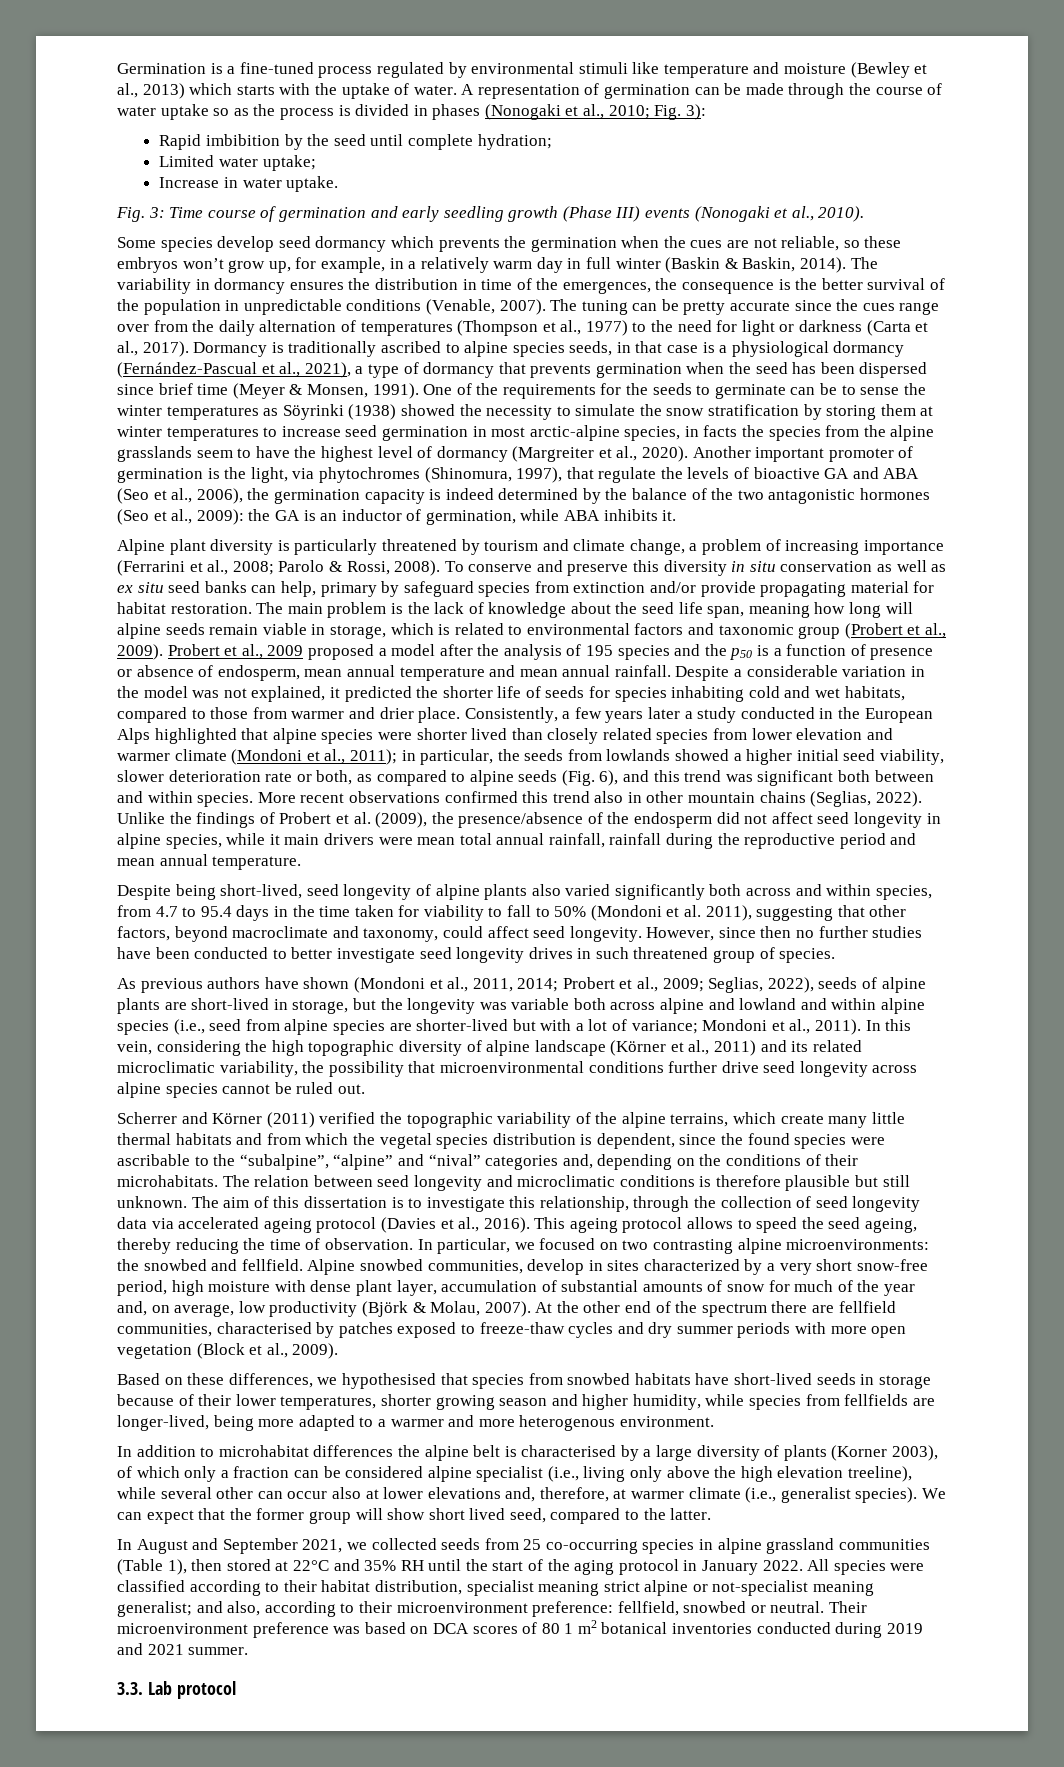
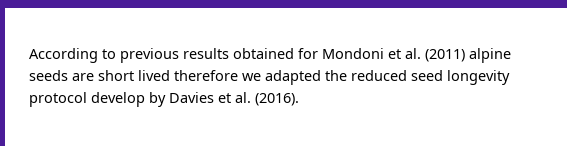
- Germination is a fine-tuned process regulated by environmental stimuli like temperature and moisture (Bewley et al., 2013) which starts with the uptake of water. A representation of germination can be made through the course of water uptake so as the process is divided in phases (Nonogaki et al., 2010; Fig. 3):
- Rapid imbibition by the seed until complete hydration;
- Limited water uptake;
- Increase in water uptake.
- Fig. 3: Time course of germination and early seedling growth (Phase III) events (Nonogaki et al., 2010).
- Some species develop seed dormancy which prevents the germination when the cues are not reliable, so these embryos won’t grow up, for example, in a relatively warm day in full winter (Baskin & Baskin, 2014). The variability in dormancy ensures the distribution in time of the emergences, the consequence is the better survival of the population in unpredictable conditions (Venable, 2007). The tuning can be pretty accurate since the cues range over from the daily alternation of temperatures (Thompson et al., 1977) to the need for light or darkness (Carta et al., 2017). Dormancy is traditionally ascribed to alpine species seeds, in that case is a physiological dormancy (Fernández‐Pascual et al., 2021), a type of dormancy that prevents germination when the seed has been dispersed since brief time (Meyer & Monsen, 1991). One of the requirements for the seeds to germinate can be to sense the winter temperatures as Söyrinki (1938) showed the necessity to simulate the snow stratification by storing them at winter temperatures to increase seed germination in most arctic-alpine species, in facts the species from the alpine grasslands seem to have the highest level of dormancy (Margreiter et al., 2020). Another important promoter of germination is the light, via phytochromes (Shinomura, 1997), that regulate the levels of bioactive GA and ABA (Seo et al., 2006), the germination capacity is indeed determined by the balance of the two antagonistic hormones (Seo et al., 2009): the GA is an inductor of germination, while ABA inhibits it.
- Alpine plant diversity is particularly threatened by tourism and climate change, a problem of increasing importance (Ferrarini et al., 2008; Parolo & Rossi, 2008). To conserve and preserve this diversity in situ conservation as well as ex situ seed banks can help, primary by safeguard species from extinction and/or provide propagating material for habitat restoration. The main problem is the lack of knowledge about the seed life span, meaning how long will alpine seeds remain viable in storage, which is related to environmental factors and taxonomic group (Probert et al., 2009). Probert et al., 2009 proposed a model after the analysis of 195 species and the p50 is a function of presence or absence of endosperm, mean annual temperature and mean annual rainfall. Despite a considerable variation in the model was not explained, it predicted the shorter life of seeds for species inhabiting cold and wet habitats, compared to those from warmer and drier place. Consistently, a few years later a study conducted in the European Alps highlighted that alpine species were shorter lived than closely related species from lower elevation and warmer climate (Mondoni et al., 2011); in particular, the seeds from lowlands showed a higher initial seed viability, slower deterioration rate or both, as compared to alpine seeds (Fig. 6), and this trend was significant both between and within species. More recent observations confirmed this trend also in other mountain chains (Seglias, 2022). Unlike the findings of Probert et al. (2009), the presence/absence of the endosperm did not affect seed longevity in alpine species, while it main drivers were mean total annual rainfall, rainfall during the reproductive period and mean annual temperature.
- Despite being short-lived, seed longevity of alpine plants also varied significantly both across and within species, from 4.7 to 95.4 days in the time taken for viability to fall to 50% (Mondoni et al. 2011), suggesting that other factors, beyond macroclimate and taxonomy, could affect seed longevity. However, since then no further studies have been conducted to better investigate seed longevity drives in such threatened group of species.
- As previous authors have shown (Mondoni et al., 2011, 2014; Probert et al., 2009; Seglias, 2022), seeds of alpine plants are short-lived in storage, but the longevity was variable both across alpine and lowland and within alpine species (i.e., seed from alpine species are shorter-lived but with a lot of variance; Mondoni et al., 2011). In this vein, considering the high topographic diversity of alpine landscape (Körner et al., 2011) and its related microclimatic variability, the possibility that microenvironmental conditions further drive seed longevity across alpine species cannot be ruled out.
- Scherrer and Körner (2011) verified the topographic variability of the alpine terrains, which create many little thermal habitats and from which the vegetal species distribution is dependent, since the found species were ascribable to the “subalpine”, “alpine” and “nival” categories and, depending on the conditions of their microhabitats. The relation between seed longevity and microclimatic conditions is therefore plausible but still unknown. The aim of this dissertation is to investigate this relationship, through the collection of seed longevity data via accelerated ageing protocol (Davies et al., 2016). This ageing protocol allows to speed the seed ageing, thereby reducing the time of observation. In particular, we focused on two contrasting alpine microenvironments: the snowbed and fellfield. Alpine snowbed communities, develop in sites characterized by a very short snow-free period, high moisture with dense plant layer, accumulation of substantial amounts of snow for much of the year and, on average, low productivity (Björk & Molau, 2007). At the other end of the spectrum there are fellfield communities, characterised by patches exposed to freeze-thaw cycles and dry summer periods with more open vegetation (Block et al., 2009).
- Based on these differences, we hypothesised that species from snowbed habitats have short-lived seeds in storage because of their lower temperatures, shorter growing season and higher humidity, while species from fellfields are longer-lived, being more adapted to a warmer and more heterogenous environment.
- In addition to microhabitat differences the alpine belt is characterised by a large diversity of plants (Korner 2003), of which only a fraction can be considered alpine specialist (i.e., living only above the high elevation treeline), while several other can occur also at lower elevations and, therefore, at warmer climate (i.e., generalist species). We can expect that the former group will show short lived seed, compared to the latter.
- In August and September 2021, we collected seeds from 25 co-occurring species in alpine grassland communities (Table 1), then stored at 22°C and 35% RH until the start of the aging protocol in January 2022. All species were classified according to their habitat distribution, specialist meaning strict alpine or not-specialist meaning generalist; and also, according to their microenvironment preference: fellfield, snowbed or neutral. Their microenvironment preference was based on DCA scores of 80 1 m2 botanical inventories conducted during 2019 and 2021 summer.
- 3.3. Lab protocol
+ According to previous results obtained for Mondoni et al. (2011) alpine seeds are short lived therefore we adapted the reduced seed longevity protocol develop by Davies et al. (2016).

